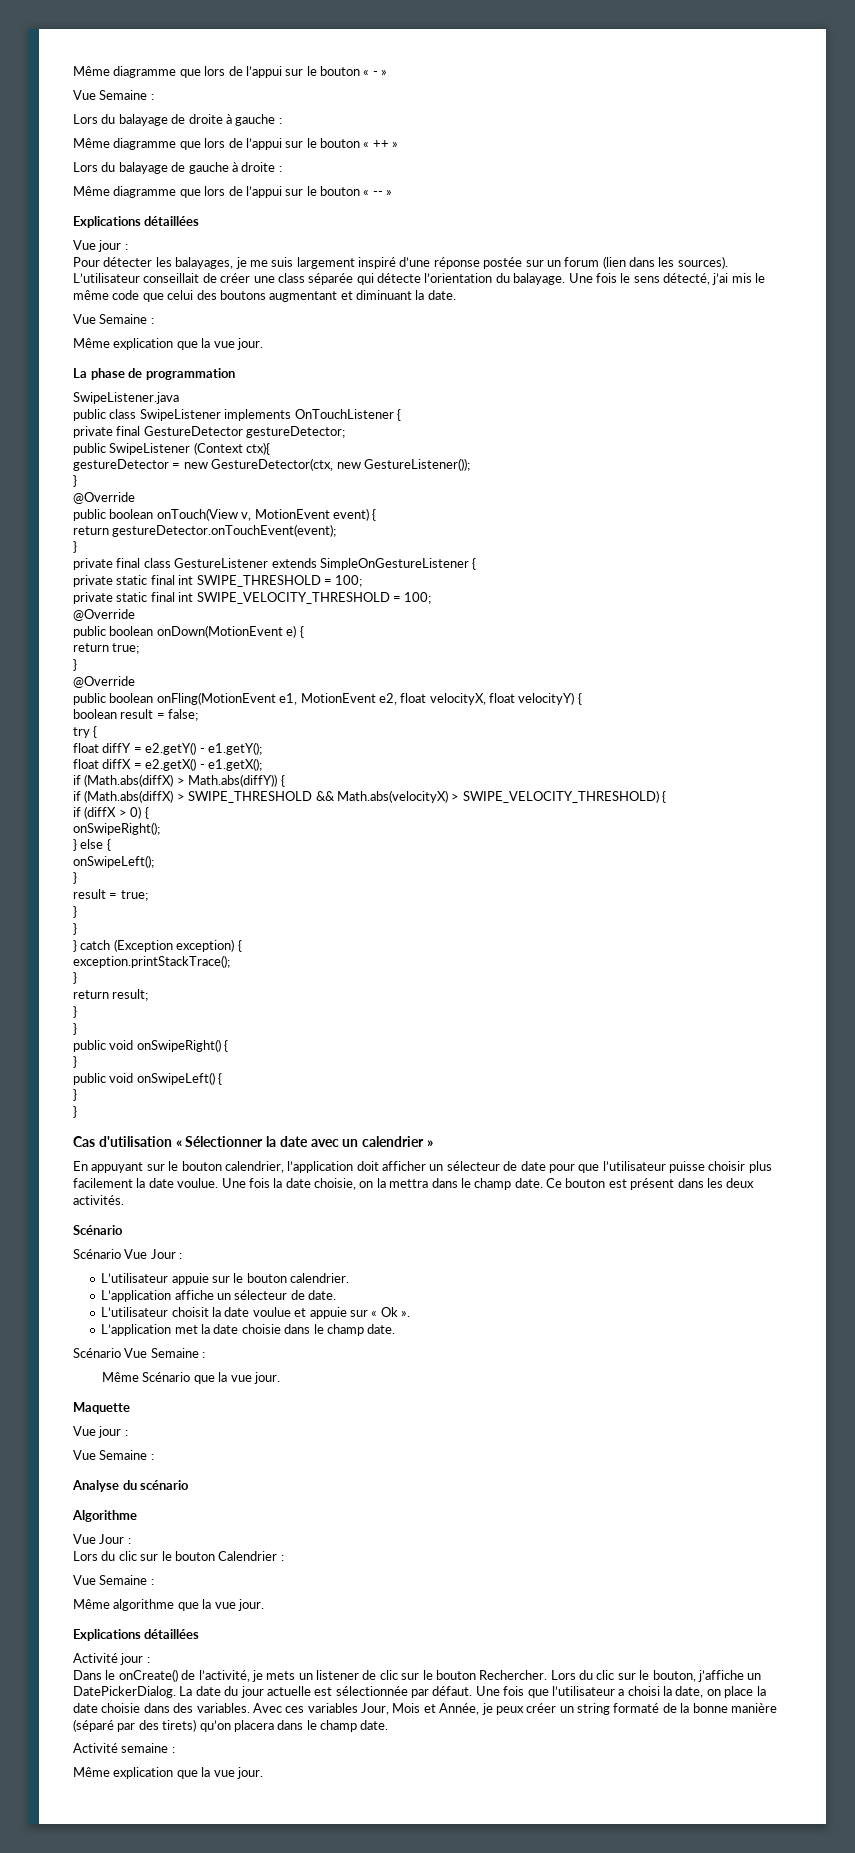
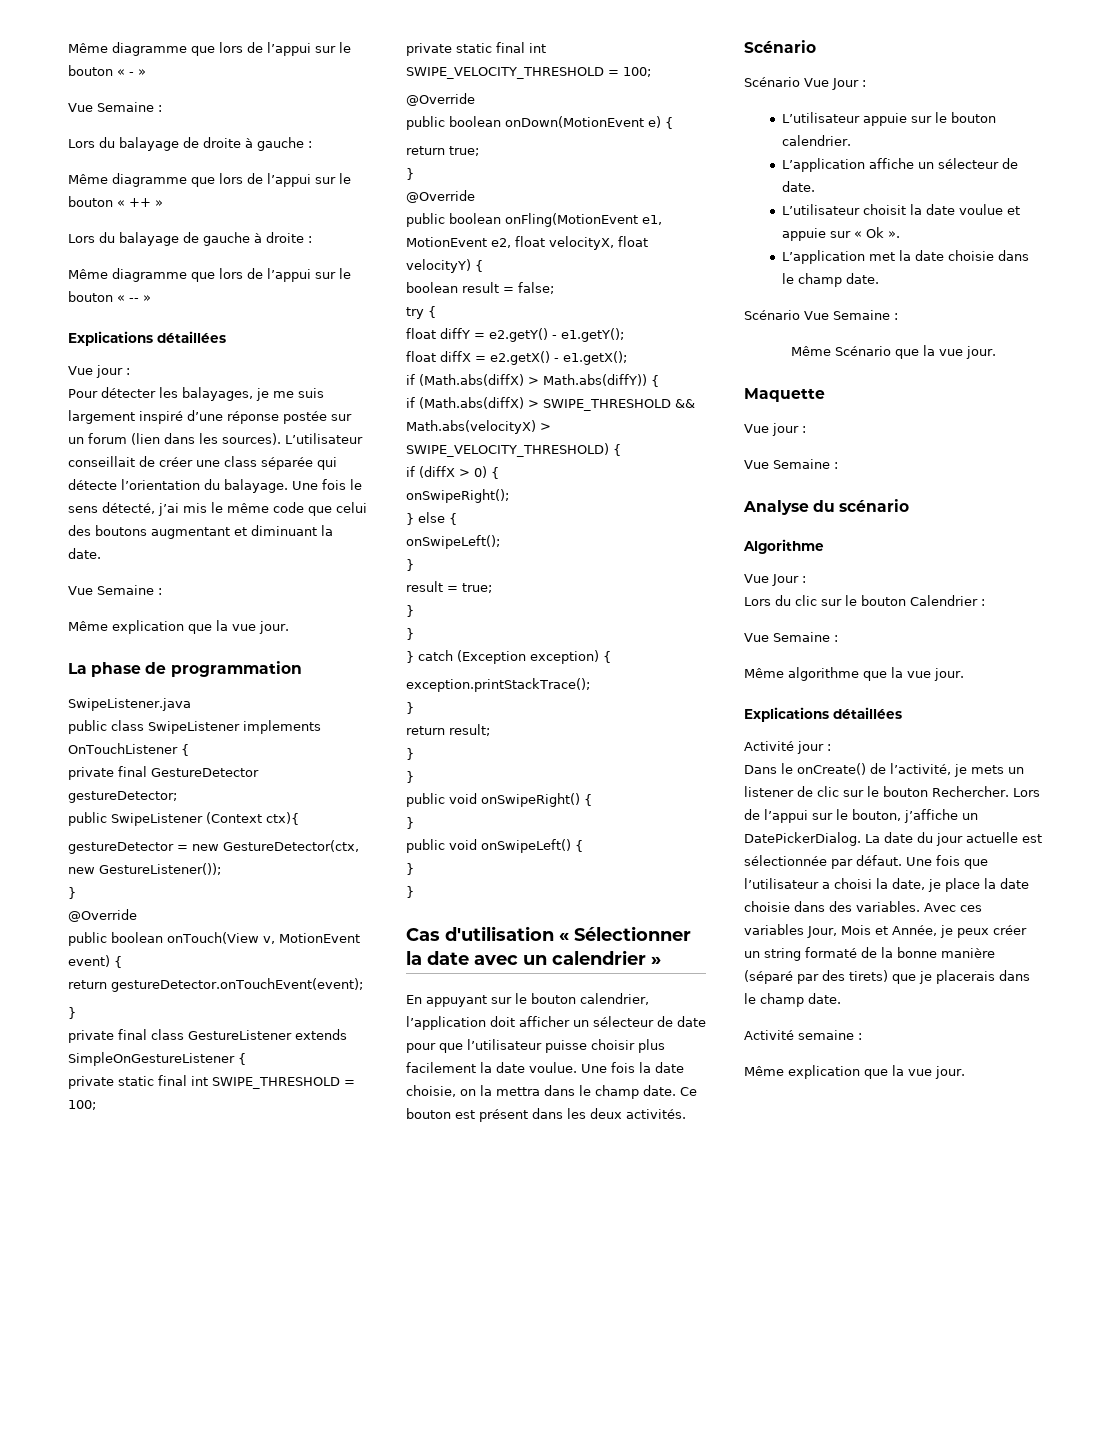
- Lors du clic sur le bouton, j’affiche un DatePickerDialog.
+ Lors de l’appui sur le bouton, j’affiche un DatePickerDialog.
- Une fois que l’utilisateur a choisi la date, on place la date choisie dans des variables.
+ Une fois que l’utilisateur a choisi la date, je place la date choisie dans des variables.
- Avec ces variables Jour, Mois et Année, je peux créer un string formaté de la bonne manière (séparé par des tirets) qu’on placera dans le champ date.
+ Avec ces variables Jour, Mois et Année, je peux créer un string formaté de la bonne manière (séparé par des tirets) que je placerais dans le champ date.

